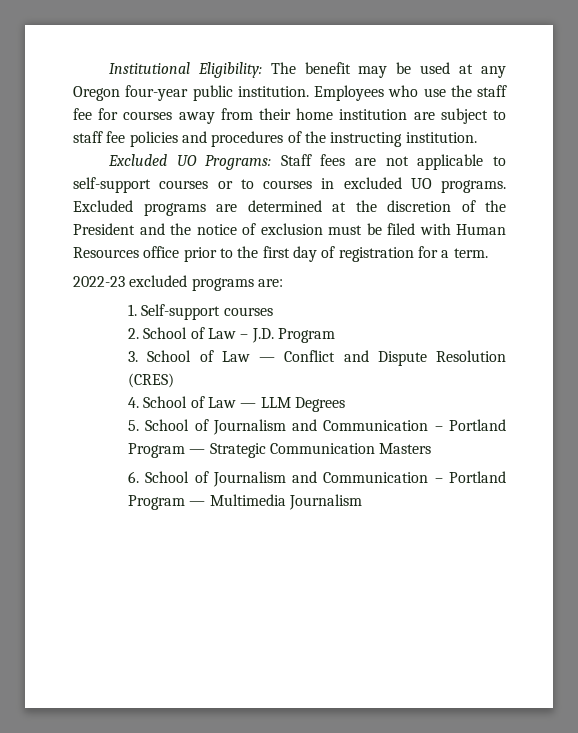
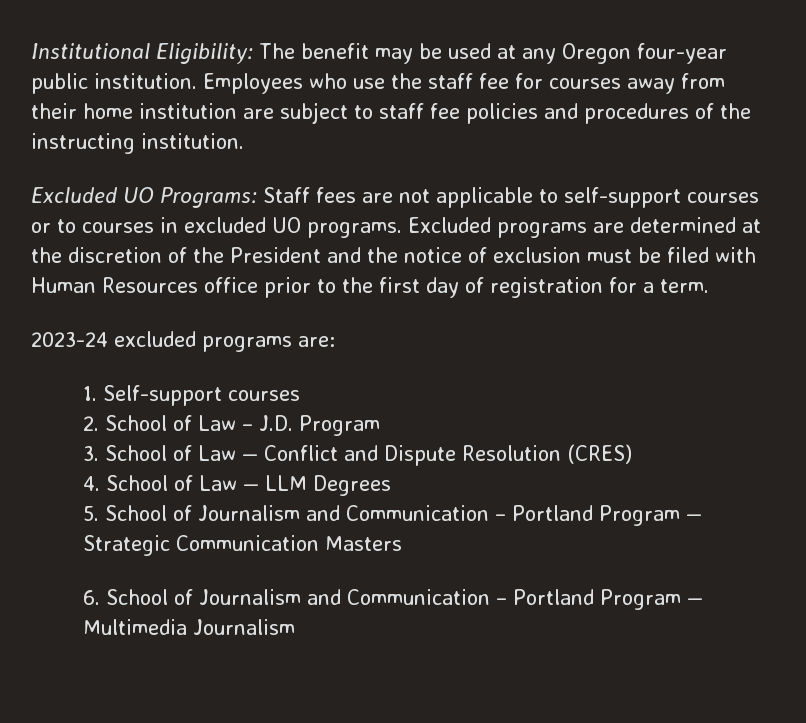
- 2022-23 excluded programs are:
+ 2023-24 excluded programs are:

